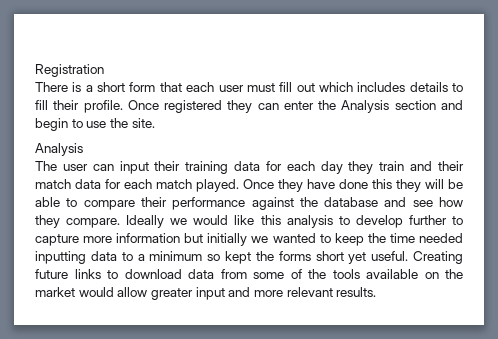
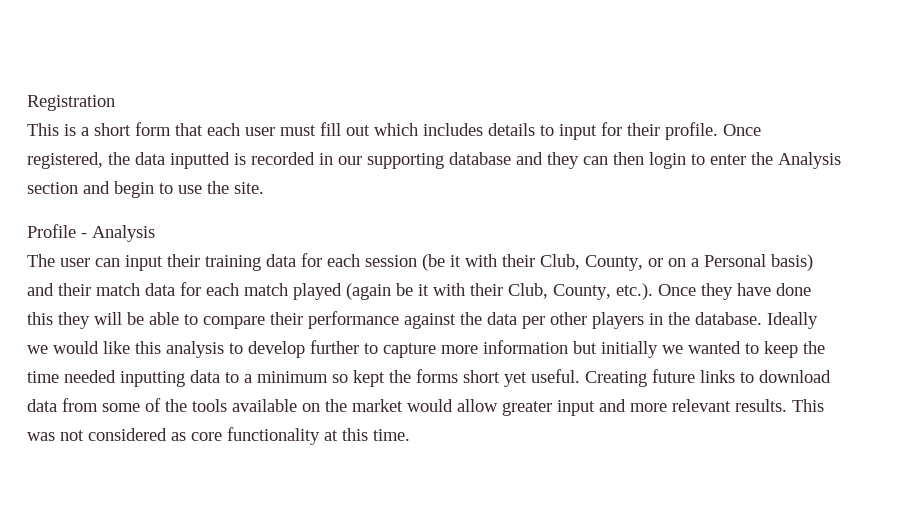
- There is a short form that each user must fill out which includes details to fill their profile.
+ This is a short form that each user must fill out which includes details to input for their profile.
- Once registered they can enter the Analysis section and begin to use the site.
- Analysis
+ Once registered, the data inputted is recorded in our supporting database and they can then login to enter the Analysis section and begin to use the site.
+ Profile - Analysis
- The user can input their training data for each day they train and their match data for each match played. Once they have done this they will be able to compare their performance against the database and see how they compare.
+ The user can input their training data for each session (be it with their Club, County, or on a Personal basis) and their match data for each match played (again be it with their Club, County, etc.). Once they have done this they will be able to compare their performance against the data per other players in the database.
+ This was not considered as core functionality at this time.

